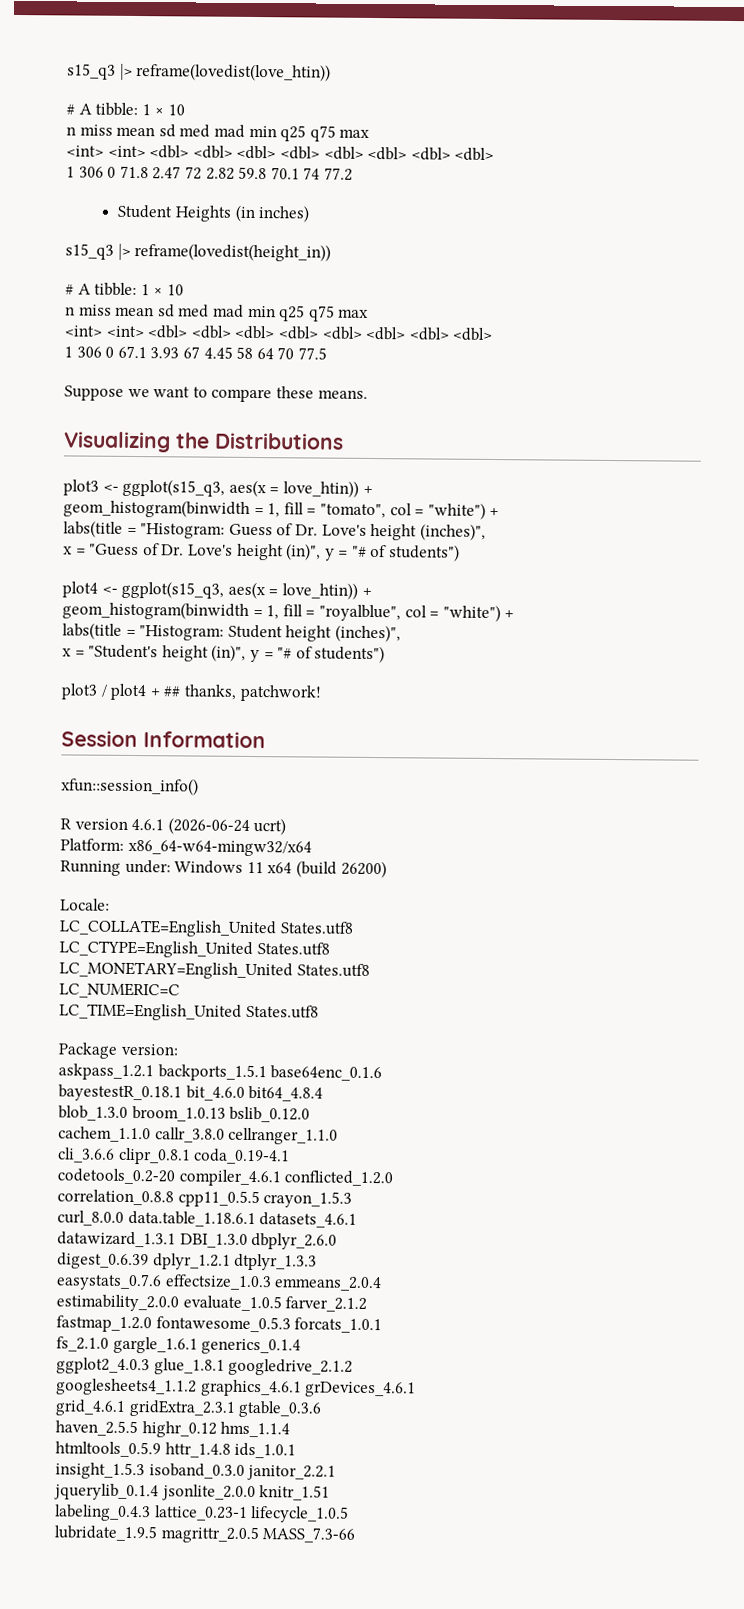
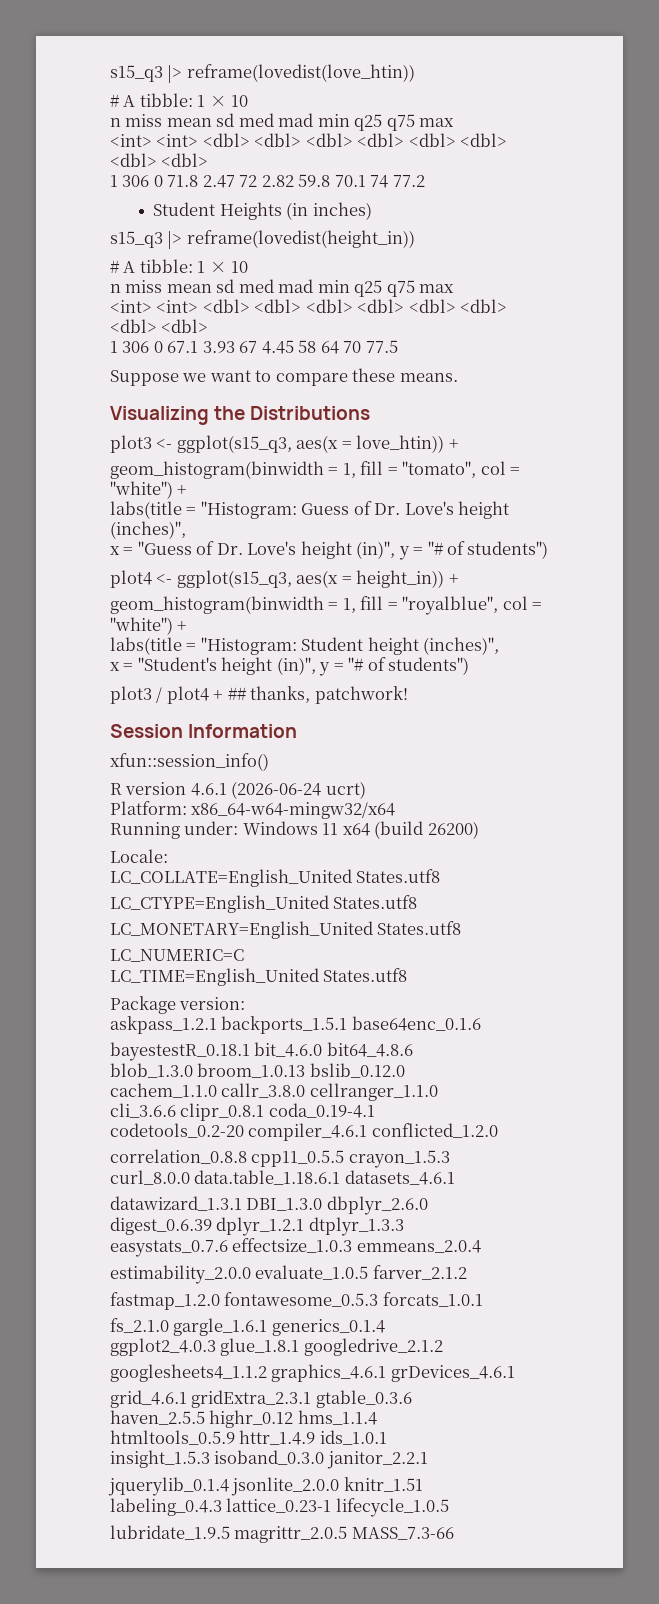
- plot4 <- ggplot(s15_q3, aes(x = love_htin)) +
+ plot4 <- ggplot(s15_q3, aes(x = height_in)) +
- bayestestR_0.18.1 bit_4.6.0 bit64_4.8.4
+ bayestestR_0.18.1 bit_4.6.0 bit64_4.8.6
- htmltools_0.5.9 httr_1.4.8 ids_1.0.1
+ htmltools_0.5.9 httr_1.4.9 ids_1.0.1

